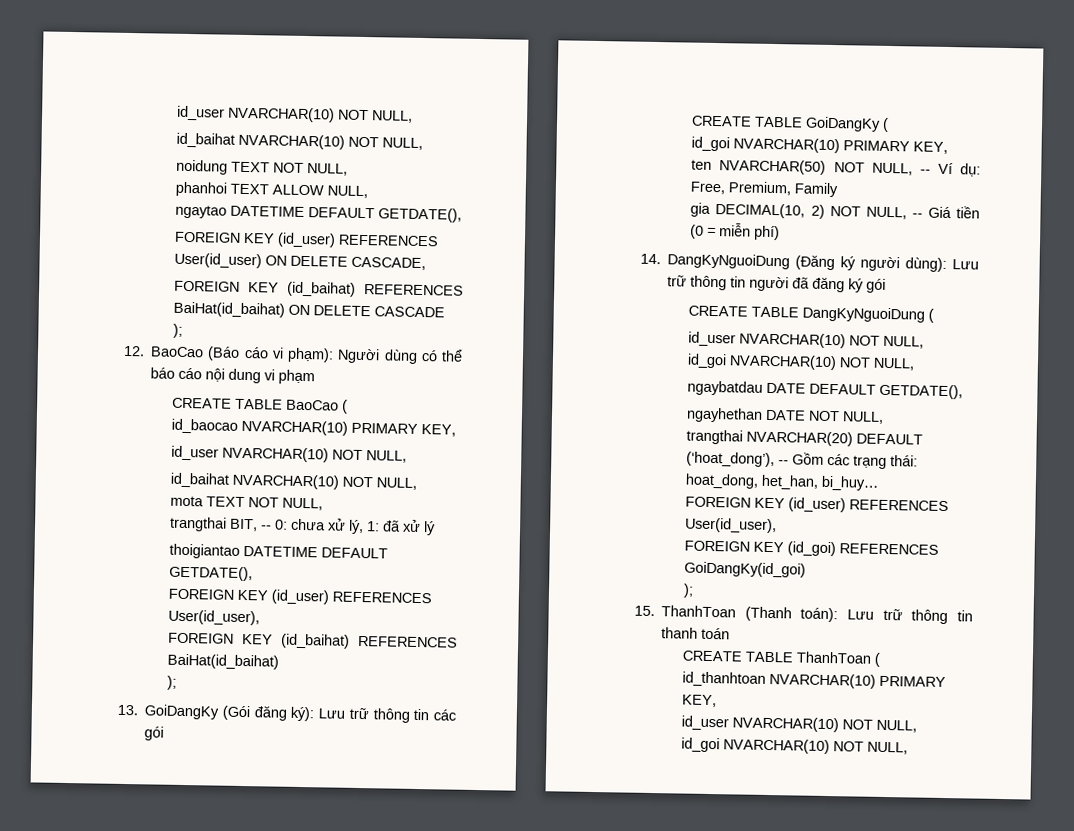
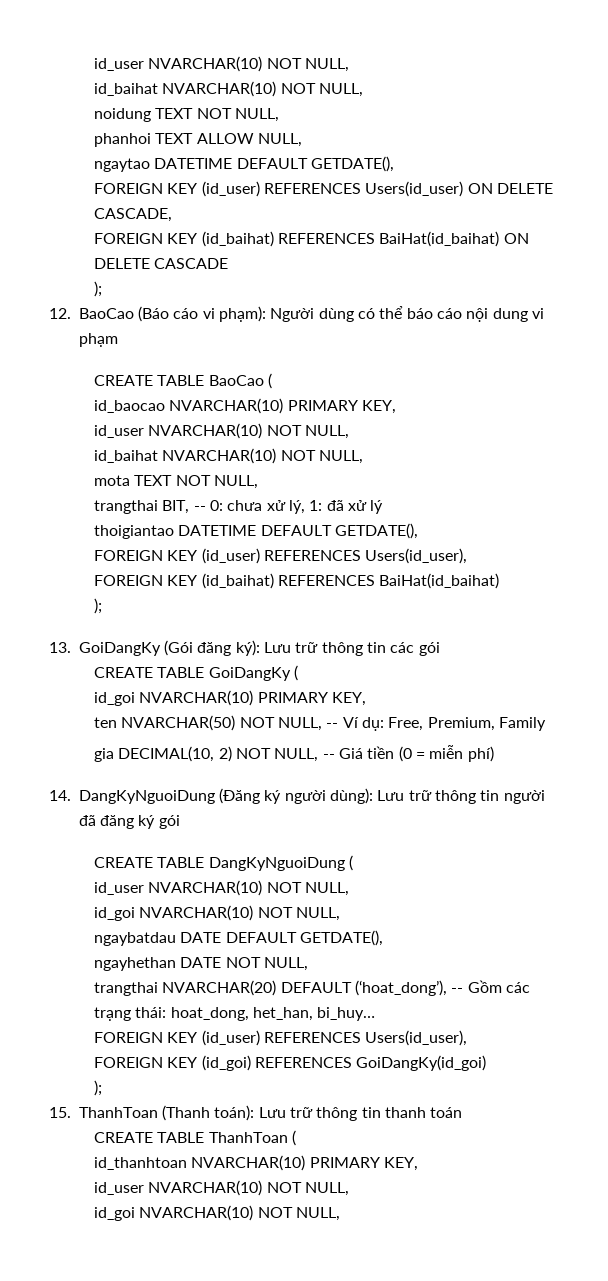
- FOREIGN KEY (id_user) REFERENCES User(id_user) ON DELETE CASCADE,
+ FOREIGN KEY (id_user) REFERENCES Users(id_user) ON DELETE CASCADE,
  thoigiantao DATETIME DEFAULT GETDATE(),
- FOREIGN KEY (id_user) REFERENCES User(id_user),
+ FOREIGN KEY (id_user) REFERENCES Users(id_user),
  trangthai NVARCHAR(20) DEFAULT (‘hoat_dong’), -- Gồm các trạng thái: hoat_dong, het_han, bi_huy…
- FOREIGN KEY (id_user) REFERENCES User(id_user),
+ FOREIGN KEY (id_user) REFERENCES Users(id_user),

